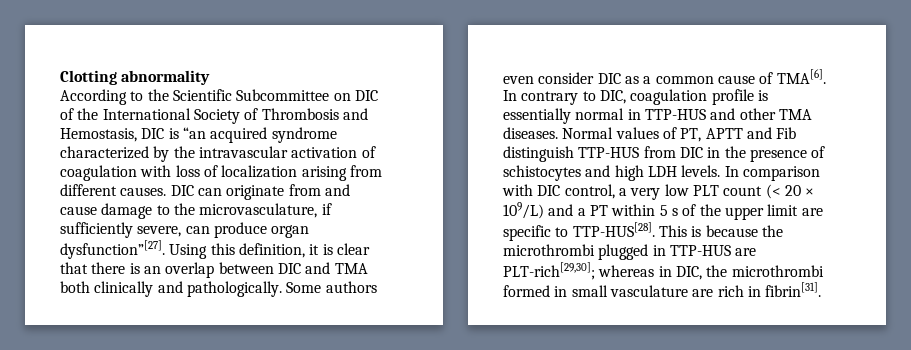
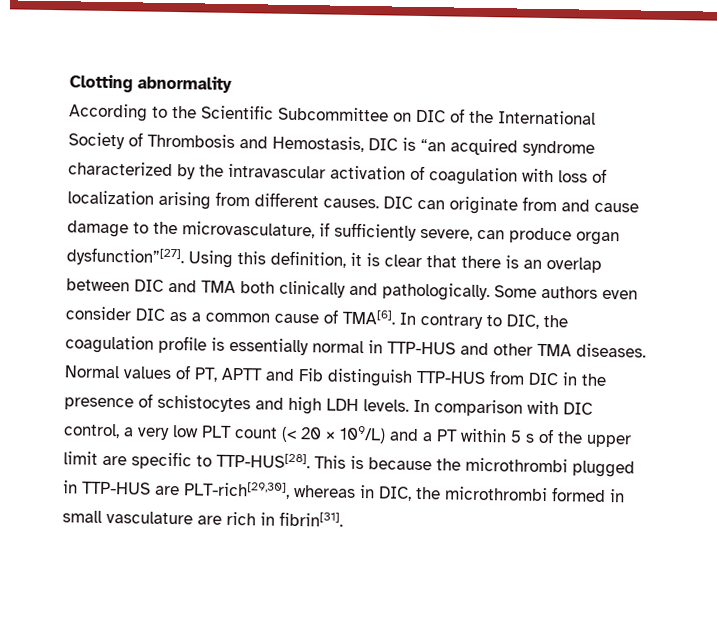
- In contrary to DIC, coagulation profile is essentially normal in TTP-HUS and other TMA diseases.
+ In contrary to DIC, the coagulation profile is essentially normal in TTP-HUS and other TMA diseases.
- This is because the microthrombi plugged in TTP-HUS are PLT-rich[29,30]; whereas in DIC, the microthrombi formed in small vasculature are rich in fibrin[31].
+ This is because the microthrombi plugged in TTP-HUS are PLT-rich[29,30], whereas in DIC, the microthrombi formed in small vasculature are rich in fibrin[31].

